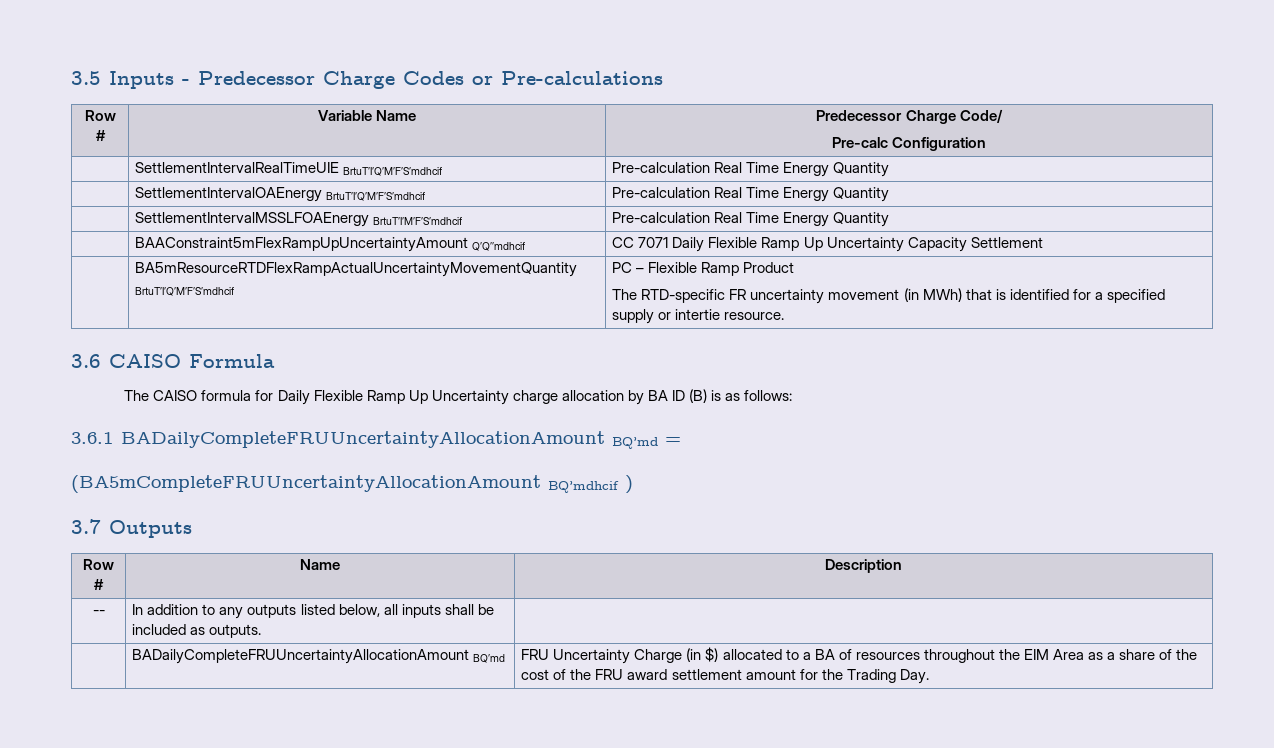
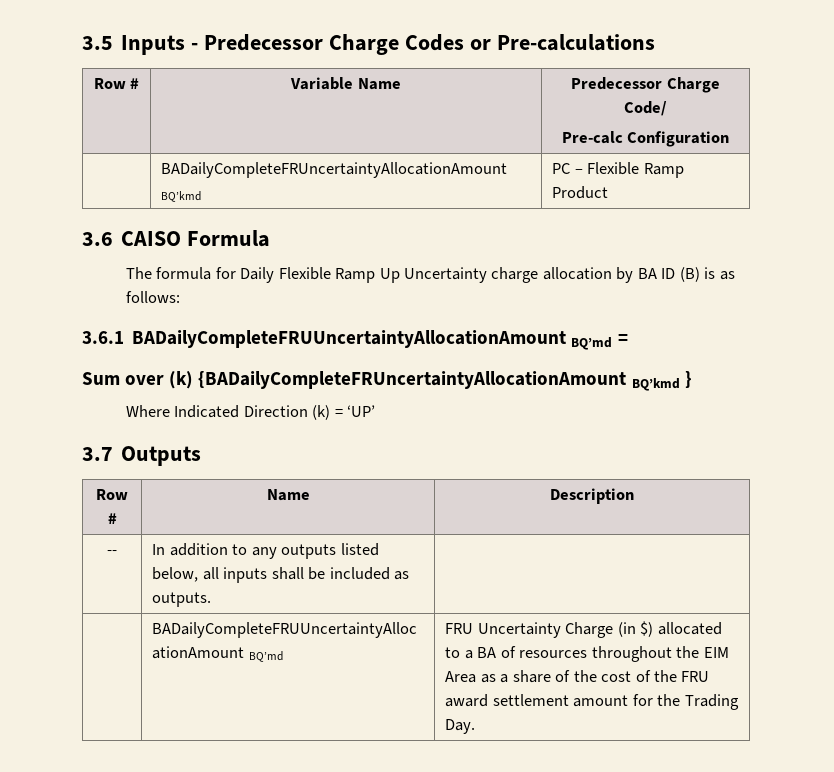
- | SettlementIntervalRealTimeUIE BrtuT’I’Q’M’F’S’mdhcif | Pre-calculation Real Time Energy Quantity
- | SettlementIntervalOAEnergy BrtuT’I’Q’M’F’S’mdhcif | Pre-calculation Real Time Energy Quantity
- | SettlementIntervalMSSLFOAEnergy BrtuT’I’M’F’S’mdhcif | Pre-calculation Real Time Energy Quantity
- | BAAConstraint5mFlexRampUpUncertaintyAmount Q’Q’’mdhcif | CC 7071 Daily Flexible Ramp Up Uncertainty Capacity Settlement
- | BA5mResourceRTDFlexRampActualUncertaintyMovementQuantity BrtuT’I’Q’M’F’S’mdhcif | PC – Flexible Ramp Product
- The RTD-specific FR uncertainty movement (in MWh) that is identified for a specified supply or intertie resource.
+ | BADailyCompleteFRUncertaintyAllocationAmount BQ’kmd | PC – Flexible Ramp Product
- The CAISO formula for Daily Flexible Ramp Up Uncertainty charge allocation by BA ID (B) is as follows:
+ The formula for Daily Flexible Ramp Up Uncertainty charge allocation by BA ID (B) is as follows:
- (BA5mCompleteFRUUncertaintyAllocationAmount BQ’mdhcif )
+ Sum over (k) {BADailyCompleteFRUncertaintyAllocationAmount BQ’kmd }
+ Where Indicated Direction (k) = ‘UP’

